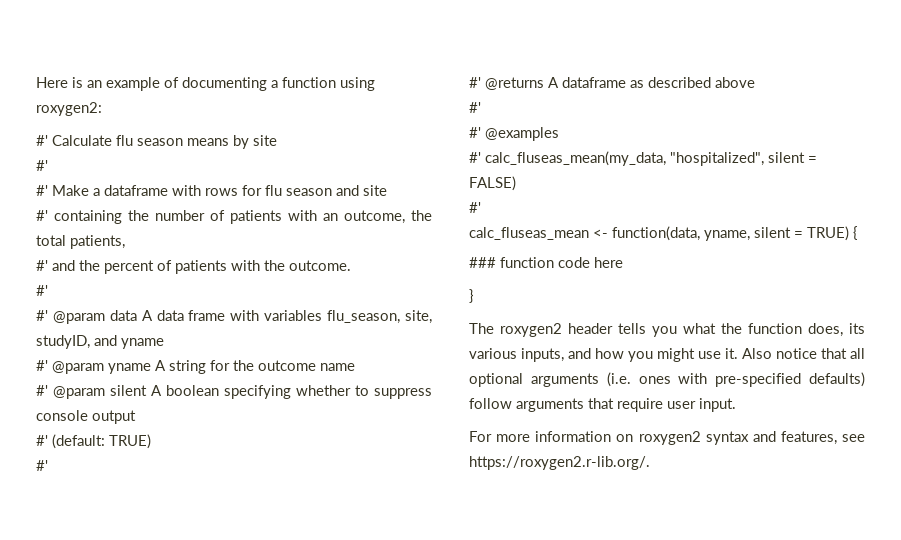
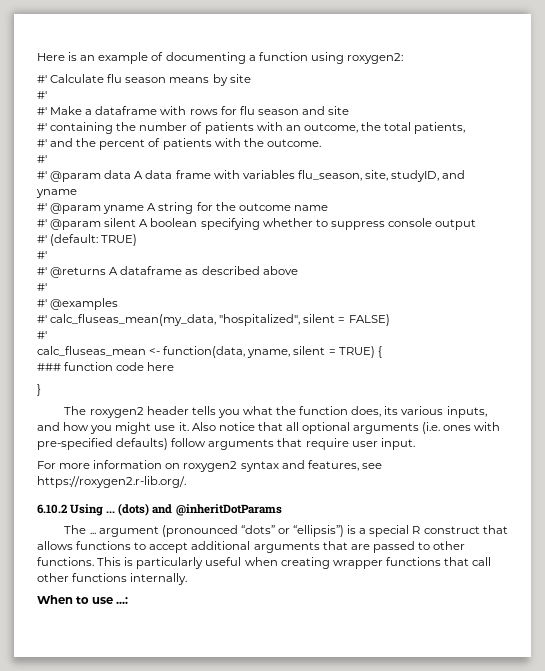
+ 6.10.2 Using ... (dots) and @inheritDotParams
+ The ... argument (pronounced “dots” or “ellipsis”) is a special R construct that allows functions to accept additional arguments that are passed to other functions. This is particularly useful when creating wrapper functions that call other functions internally.
+ When to use ...:

